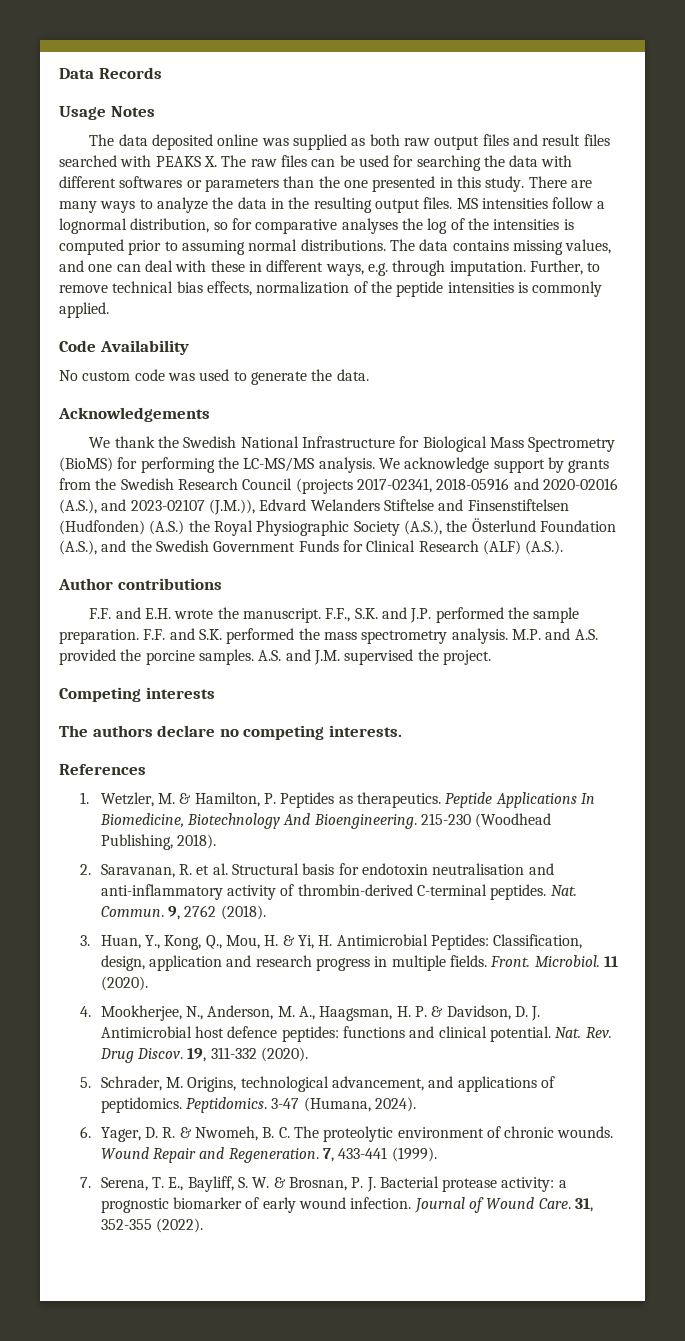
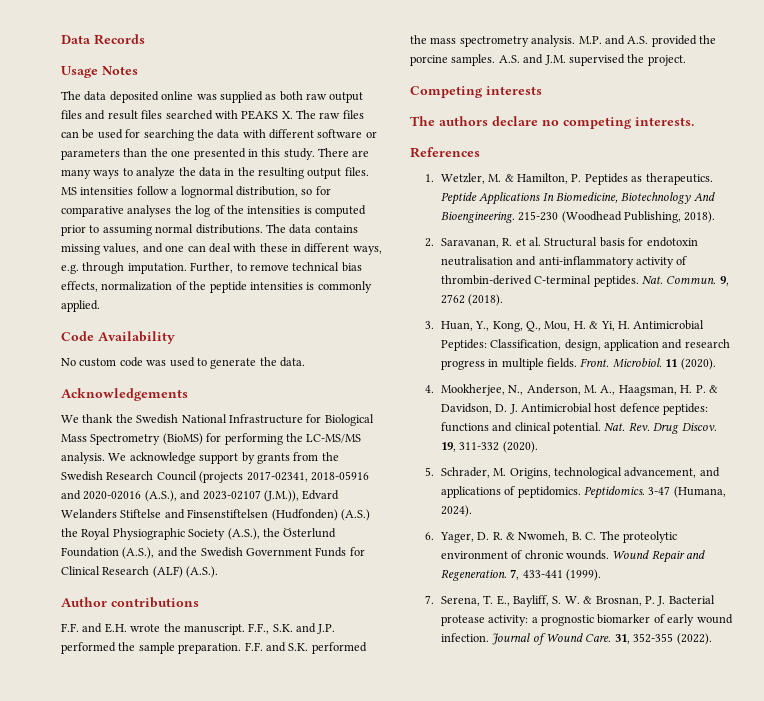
- The data deposited online was supplied as both raw output files and result files searched with PEAKS X. The raw files can be used for searching the data with different softwares or parameters than the one presented in this study.
+ The data deposited online was supplied as both raw output files and result files searched with PEAKS X. The raw files can be used for searching the data with different software or parameters than the one presented in this study.

